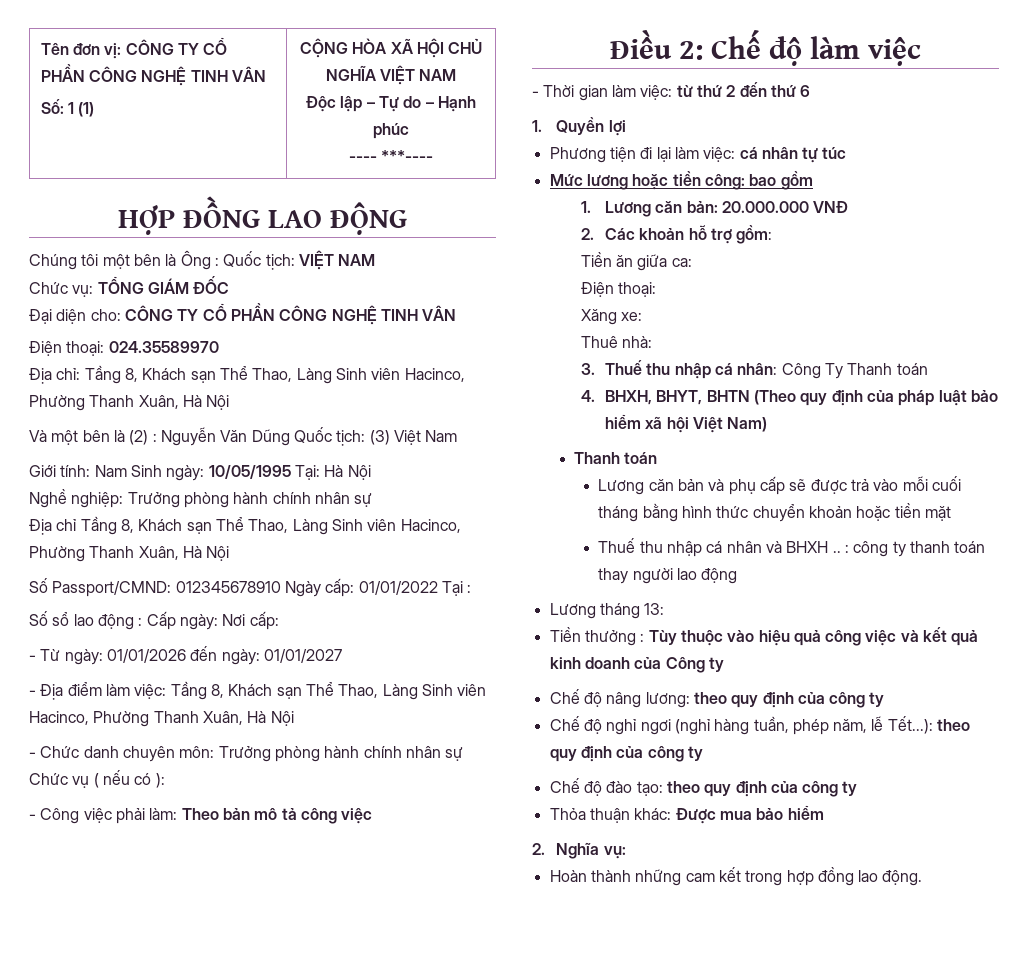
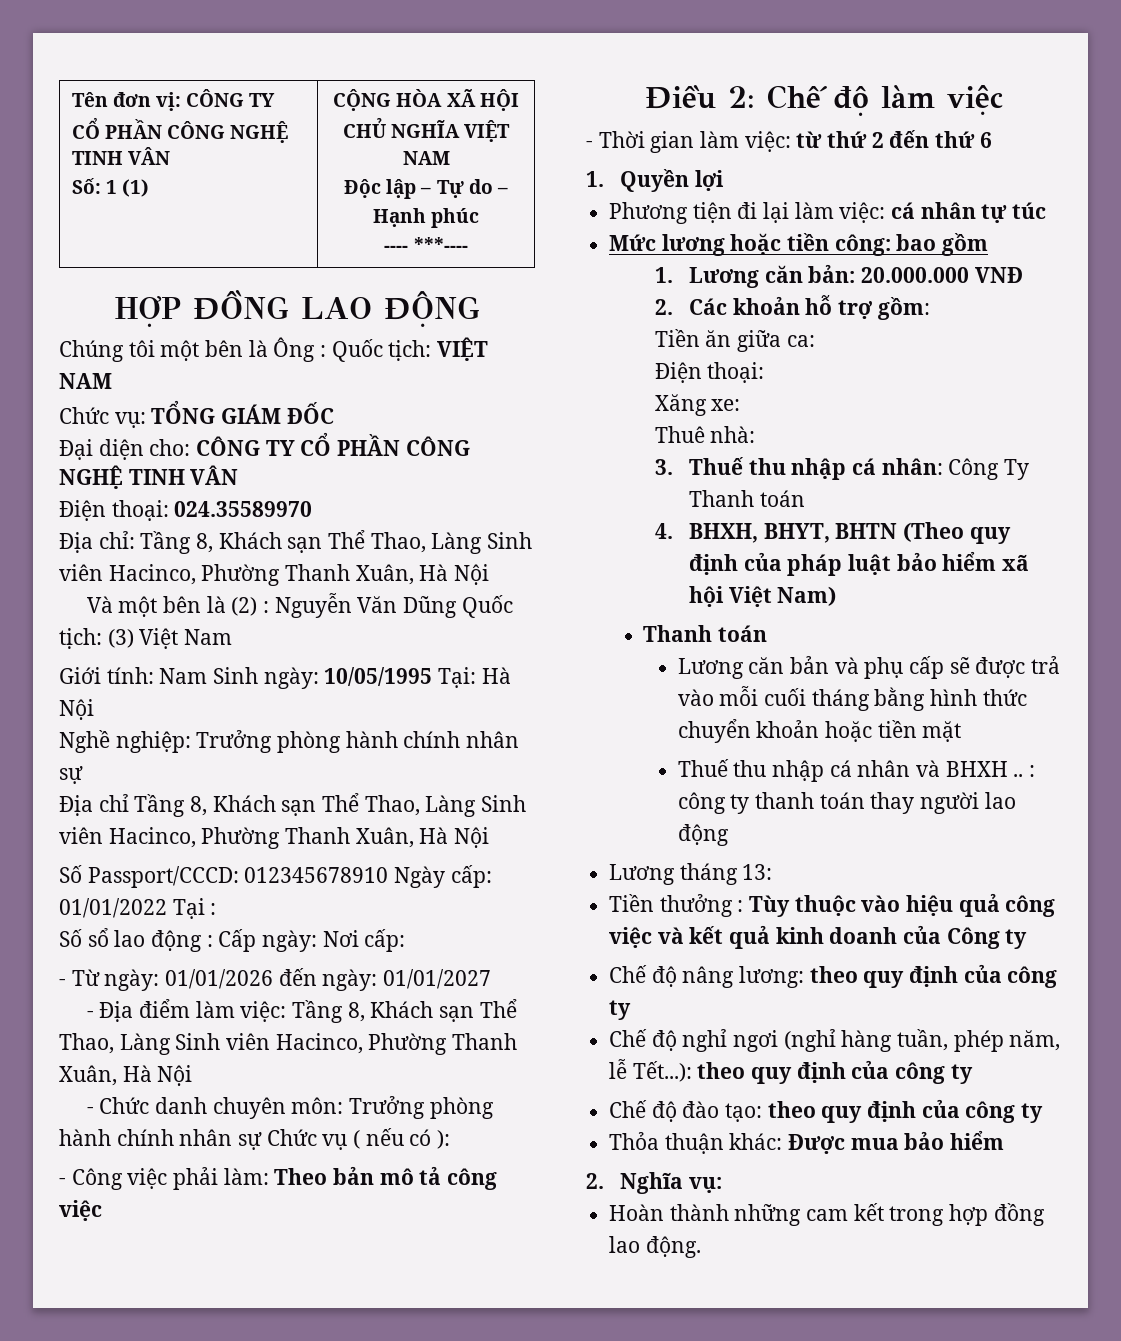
- Số Passport/CMND: 012345678910 Ngày cấp: 01/01/2022 Tại :
+ Số Passport/CCCD: 012345678910 Ngày cấp: 01/01/2022 Tại :

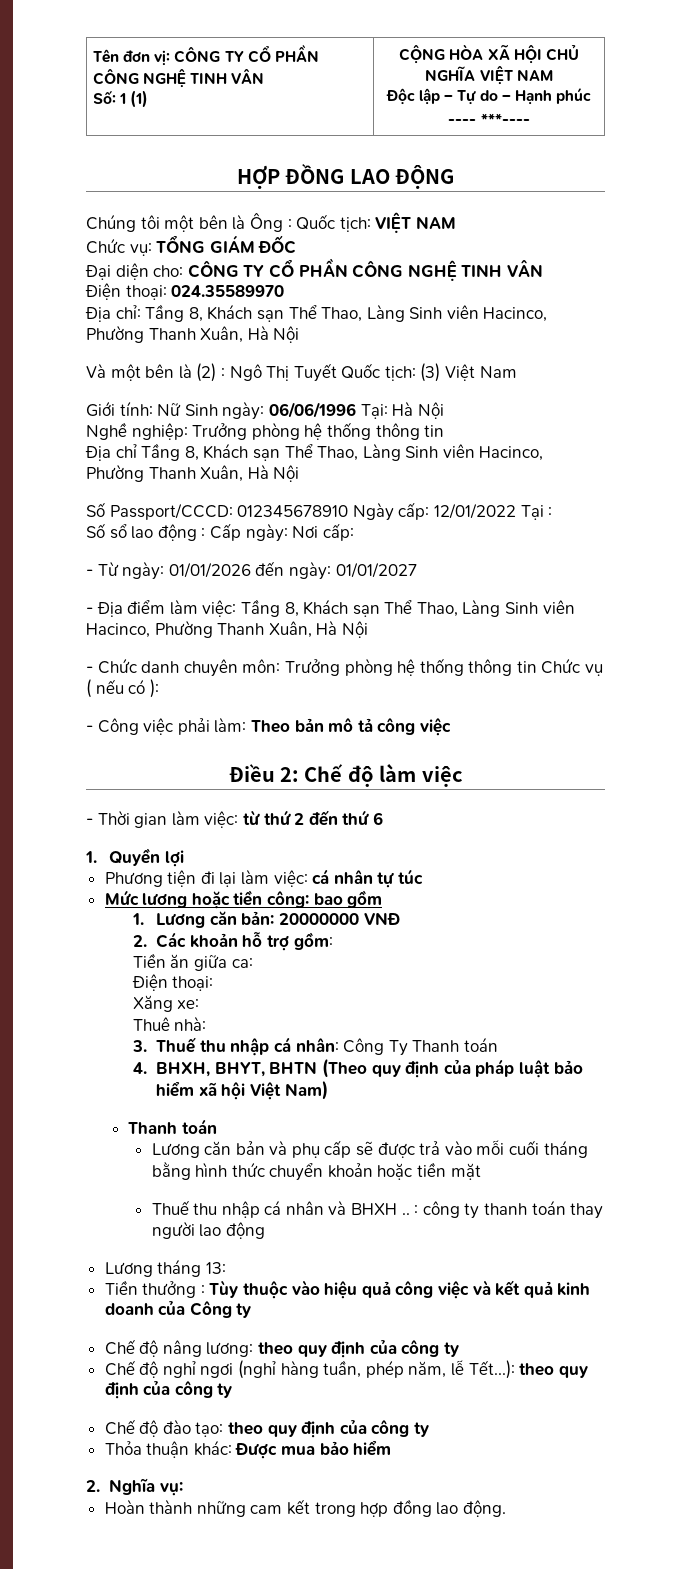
- Và một bên là (2) : Nguyễn Văn Dũng Quốc tịch: (3) Việt Nam
+ Và một bên là (2) : Ngô Thị Tuyết Quốc tịch: (3) Việt Nam
- Giới tính: Nam Sinh ngày: 10/05/1995 Tại: Hà Nội
+ Giới tính: Nữ Sinh ngày: 06/06/1996 Tại: Hà Nội
- Nghề nghiệp: Trưởng phòng hành chính nhân sự
+ Nghề nghiệp: Trưởng phòng hệ thống thông tin
- Số Passport/CCCD: 012345678910 Ngày cấp: 01/01/2022 Tại :
+ Số Passport/CCCD: 012345678910 Ngày cấp: 12/01/2022 Tại :
- - Chức danh chuyên môn: Trưởng phòng hành chính nhân sự Chức vụ ( nếu có ):
+ - Chức danh chuyên môn: Trưởng phòng hệ thống thông tin Chức vụ ( nếu có ):
- 1. Lương căn bản: 20.000.000 VNĐ
+ 1. Lương căn bản: 20000000 VNĐ

